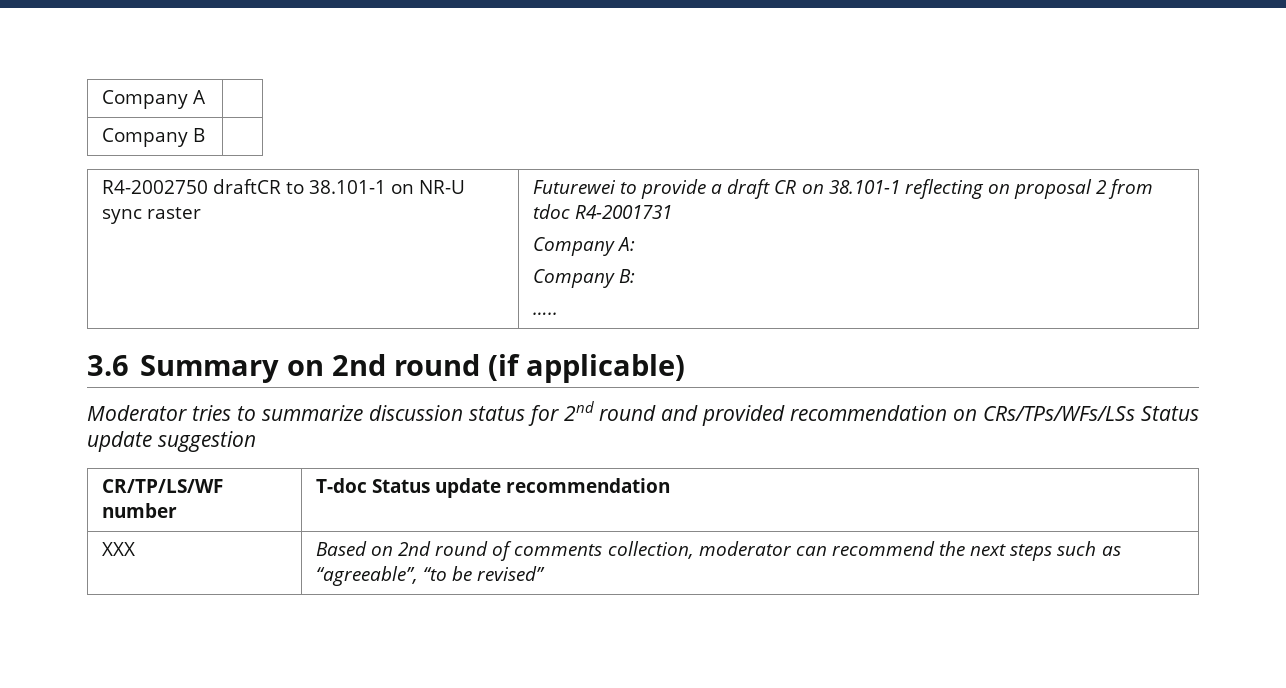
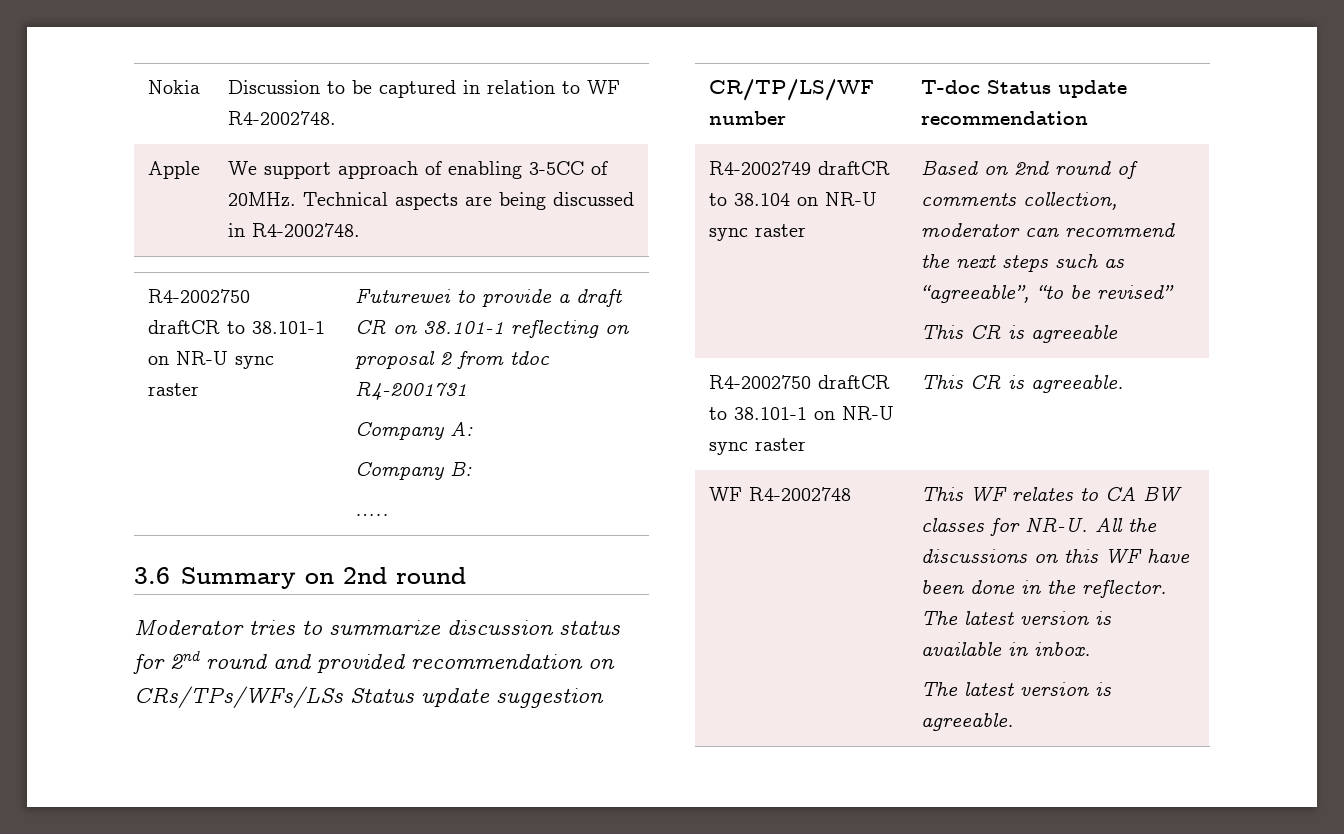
- Company A |
- Company B |
+ Nokia | Discussion to be captured in relation to WF R4-2002748.
+ Apple | We support approach of enabling 3-5CC of 20MHz. Technical aspects are being discussed in R4-2002748.
- 3.6 Summary on 2nd round (if applicable)
+ 3.6 Summary on 2nd round
- XXX | Based on 2nd round of comments collection, moderator can recommend the next steps such as “agreeable”, “to be revised”
+ R4-2002749 draftCR to 38.104 on NR-U sync raster | Based on 2nd round of comments collection, moderator can recommend the next steps such as “agreeable”, “to be revised”
+ This CR is agreeable
+ R4-2002750 draftCR to 38.101-1 on NR-U sync raster | This CR is agreeable.
+ WF R4-2002748 | This WF relates to CA BW classes for NR-U. All the discussions on this WF have been done in the reflector. The latest version is available in inbox.
+ The latest version is agreeable.

